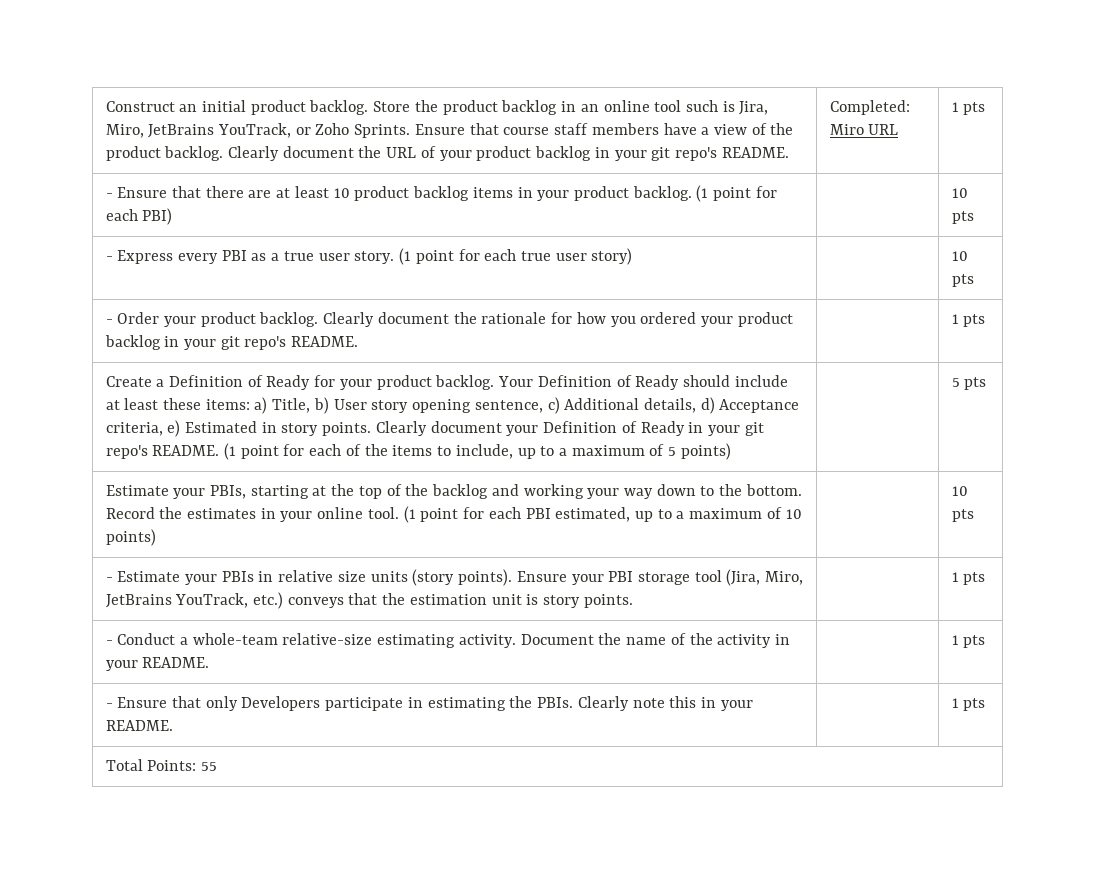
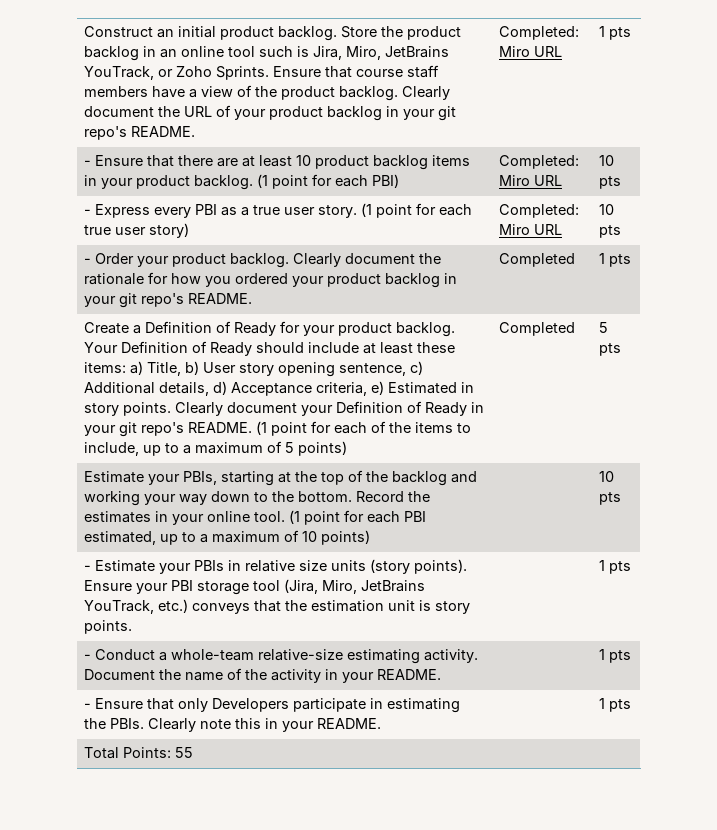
- - Ensure that there are at least 10 product backlog items in your product backlog. (1 point for each PBI) | | 10 pts
+ - Ensure that there are at least 10 product backlog items in your product backlog. (1 point for each PBI) | Completed: Miro URL | 10 pts
- - Express every PBI as a true user story. (1 point for each true user story) | | 10 pts
+ - Express every PBI as a true user story. (1 point for each true user story) | Completed: Miro URL | 10 pts
- - Order your product backlog. Clearly document the rationale for how you ordered your product backlog in your git repo's README. | | 1 pts
+ - Order your product backlog. Clearly document the rationale for how you ordered your product backlog in your git repo's README. | Completed | 1 pts
- (1 point for each of the items to include, up to a maximum of 5 points)
+ (1 point for each of the items to include, up to a maximum of 5 points) | Completed

